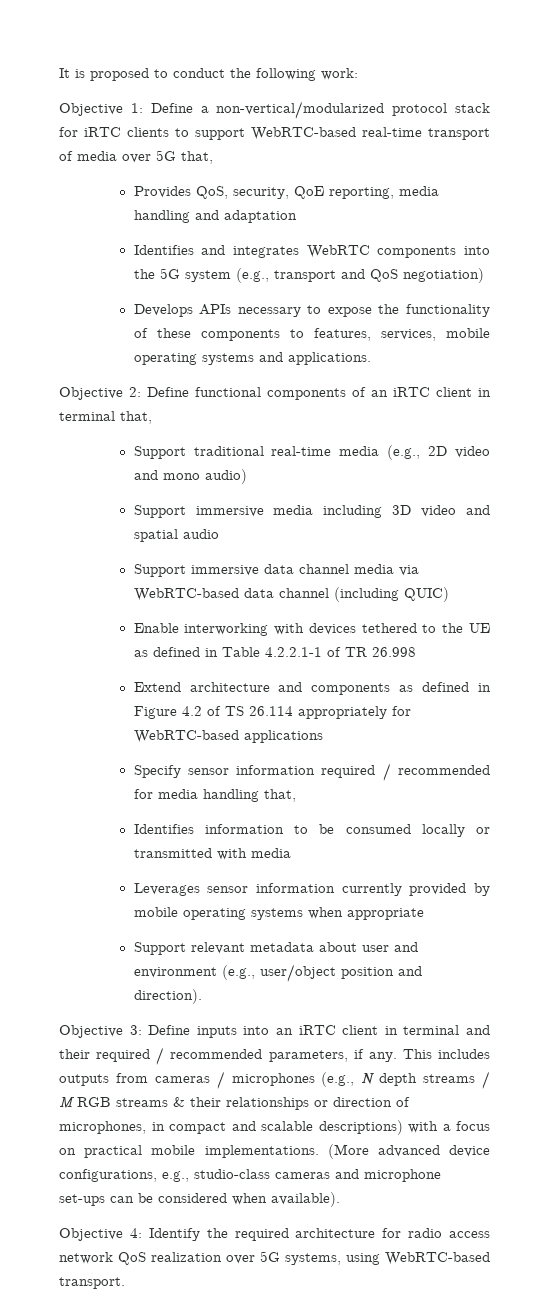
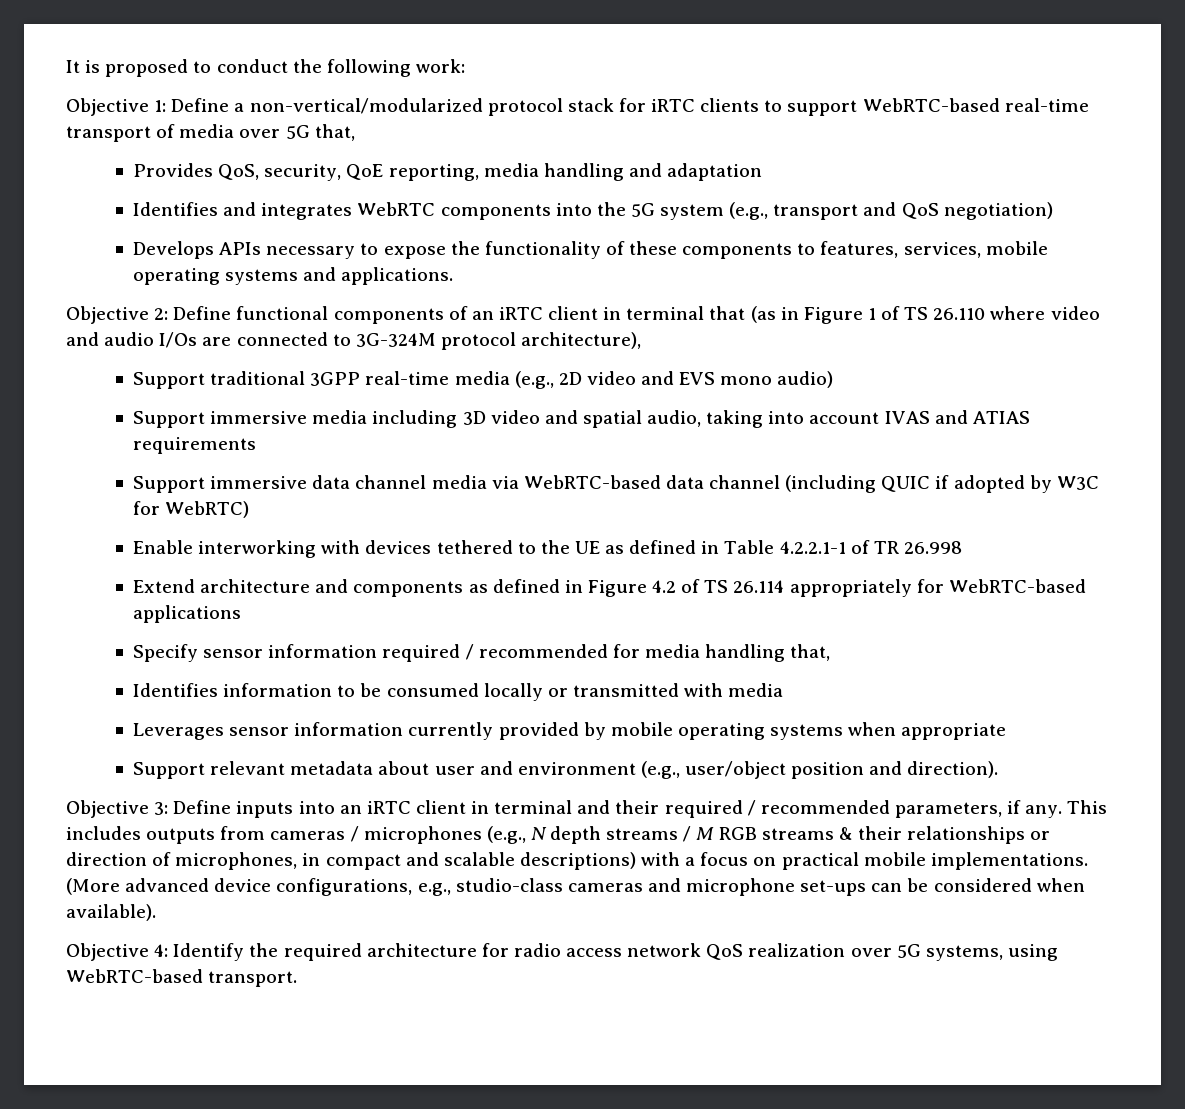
- Objective 2: Define functional components of an iRTC client in terminal that,
+ Objective 2: Define functional components of an iRTC client in terminal that (as in Figure 1 of TS 26.110 where video and audio I/Os are connected to 3G-324M protocol architecture),
- Support traditional real-time media (e.g., 2D video and mono audio)
+ Support traditional 3GPP real-time media (e.g., 2D video and EVS mono audio)
- Support immersive media including 3D video and spatial audio
+ Support immersive media including 3D video and spatial audio, taking into account IVAS and ATIAS requirements
- Support immersive data channel media via WebRTC-based data channel (including QUIC)
+ Support immersive data channel media via WebRTC-based data channel (including QUIC if adopted by W3C for WebRTC)

